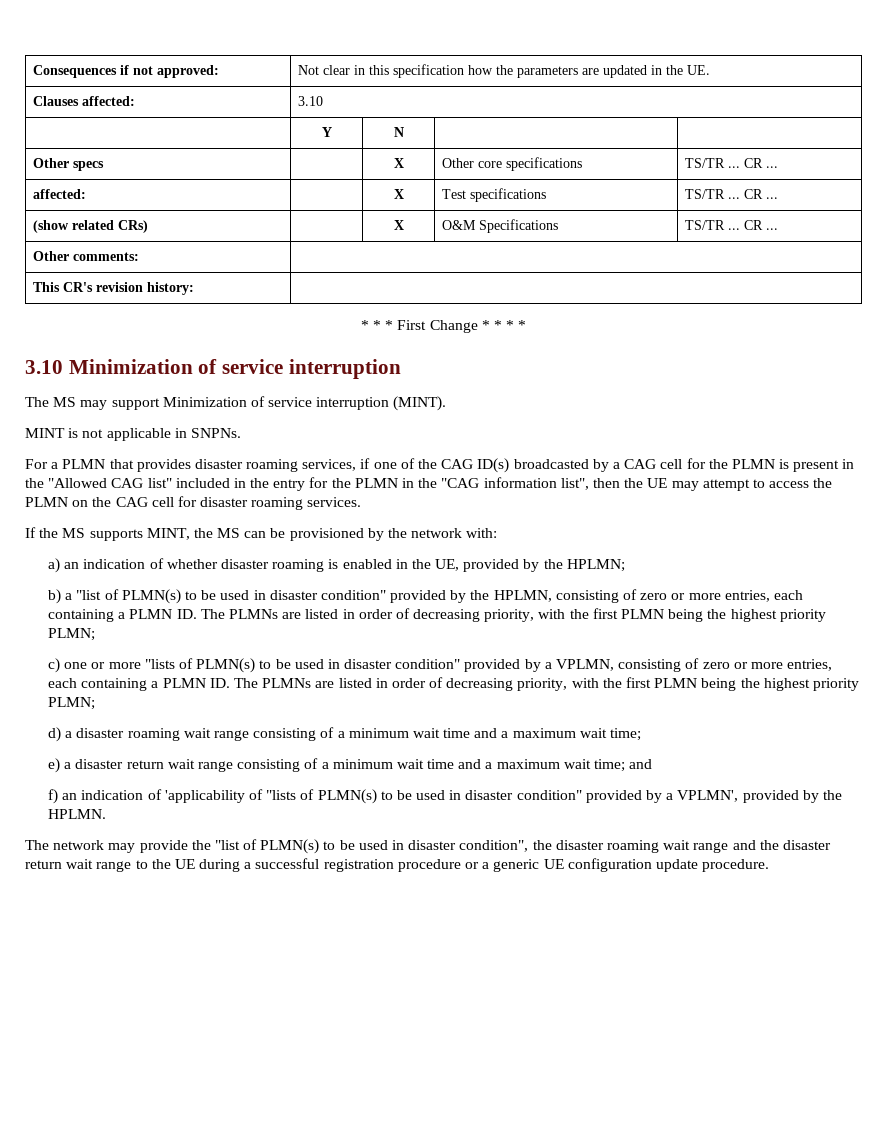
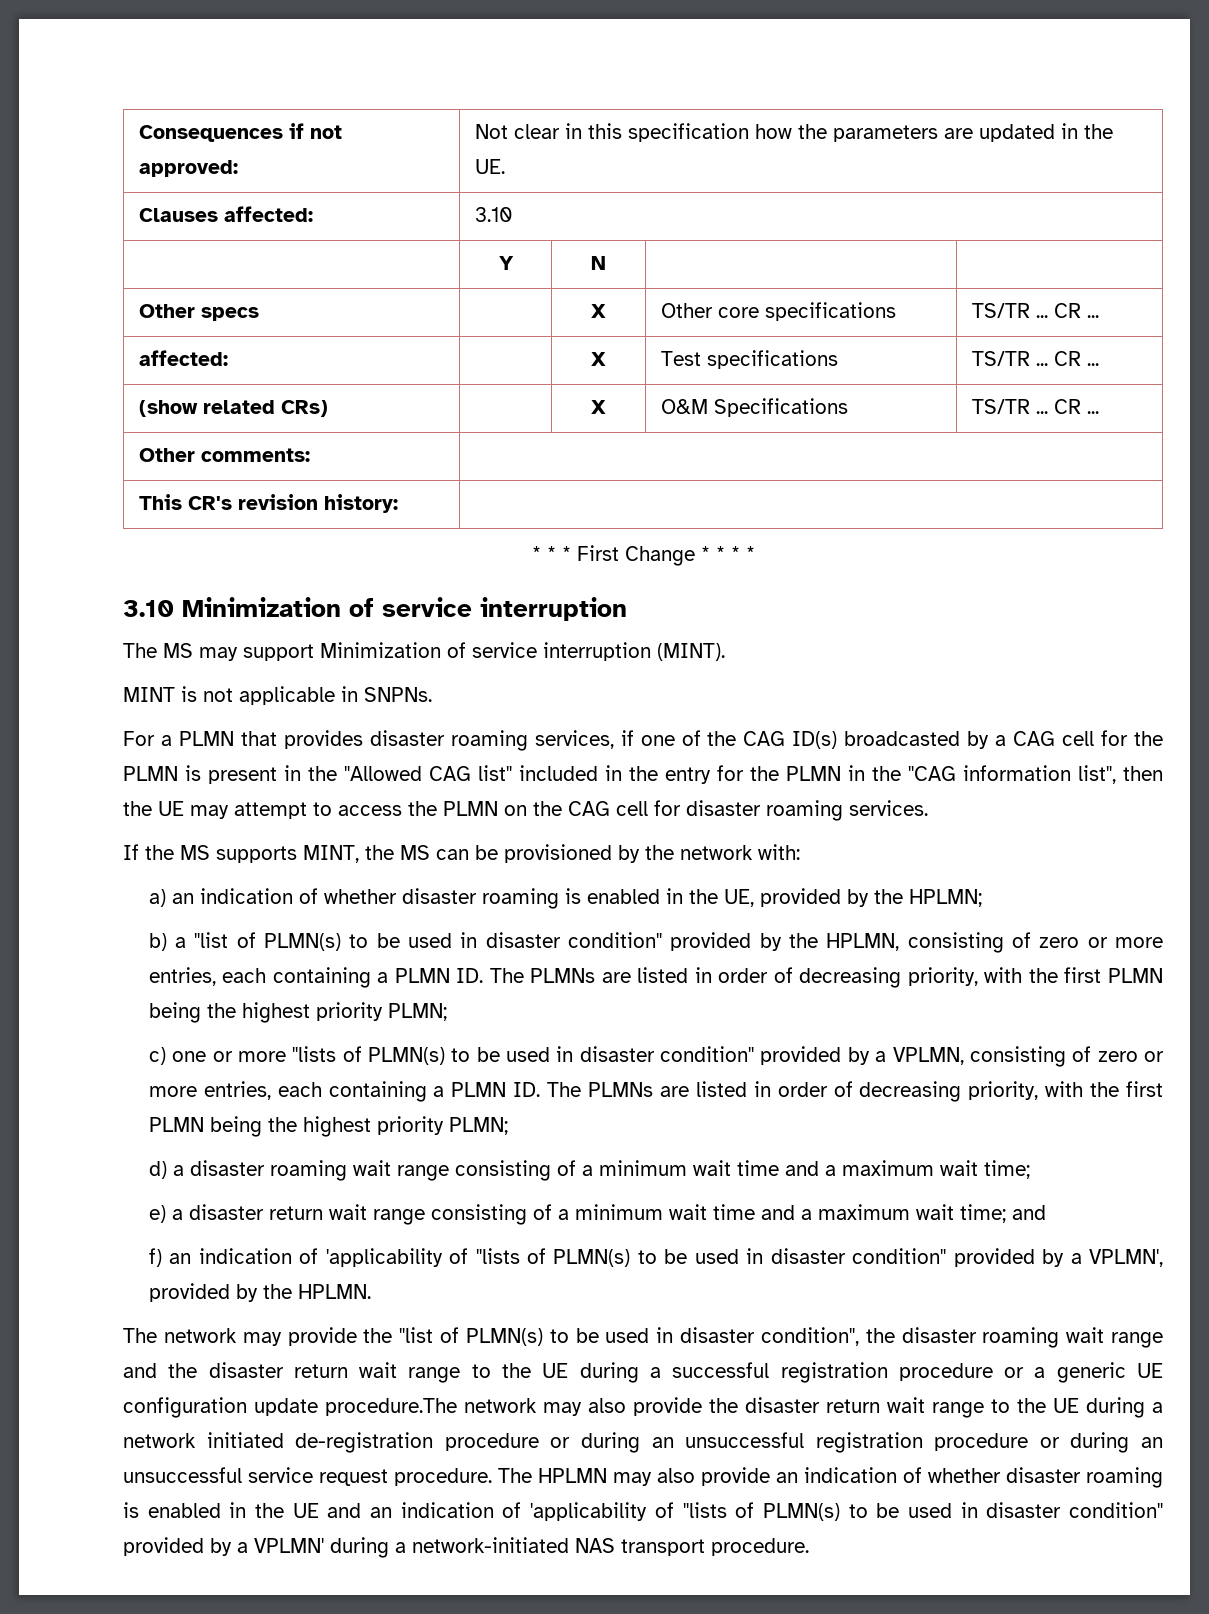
- The network may provide the "list of PLMN(s) to be used in disaster condition", the disaster roaming wait range and the disaster return wait range to the UE during a successful registration procedure or a generic UE configuration update procedure.
+ The network may provide the "list of PLMN(s) to be used in disaster condition", the disaster roaming wait range and the disaster return wait range to the UE during a successful registration procedure or a generic UE configuration update procedure.The network may also provide the disaster return wait range to the UE during a network initiated de-registration procedure or during an unsuccessful registration procedure or during an unsuccessful service request procedure. The HPLMN may also provide an indication of whether disaster roaming is enabled in the UE and an indication of 'applicability of "lists of PLMN(s) to be used in disaster condition" provided by a VPLMN' during a network-initiated NAS transport procedure.

